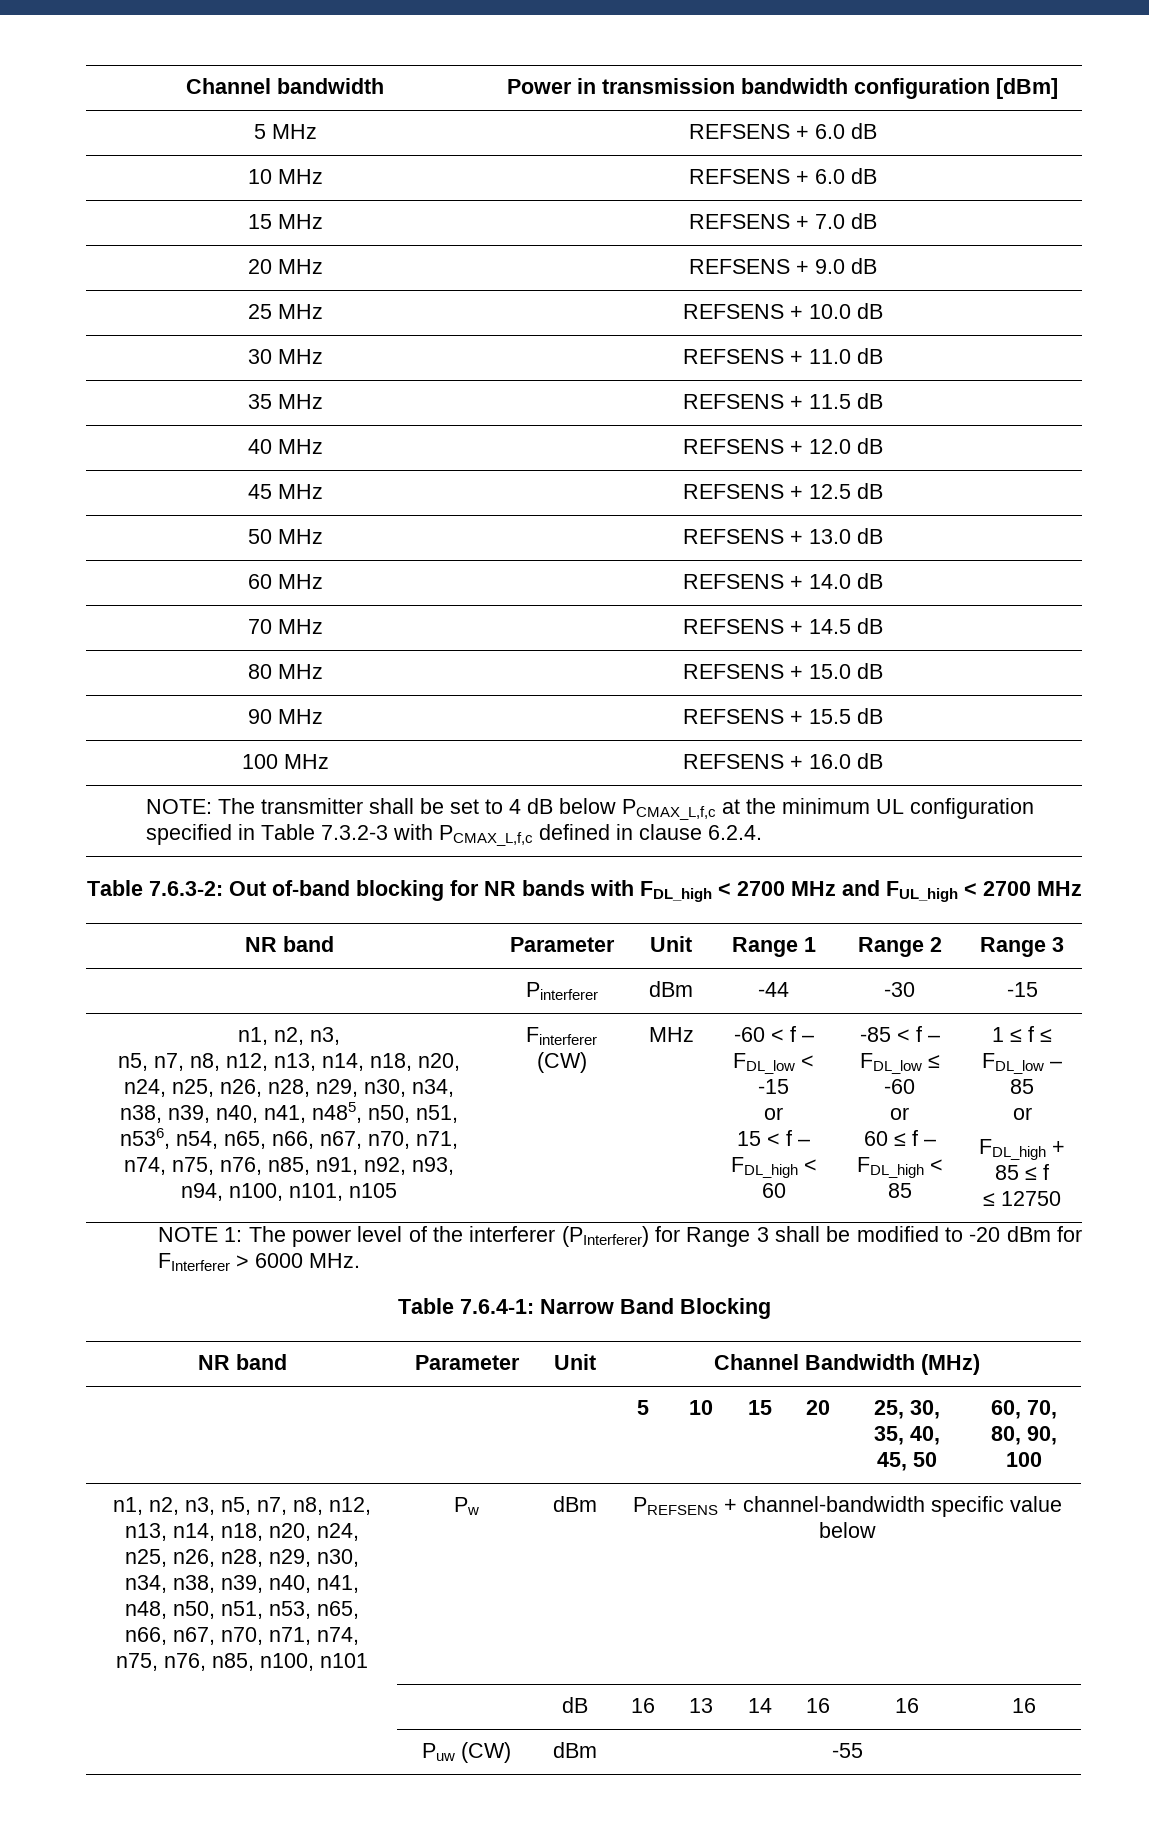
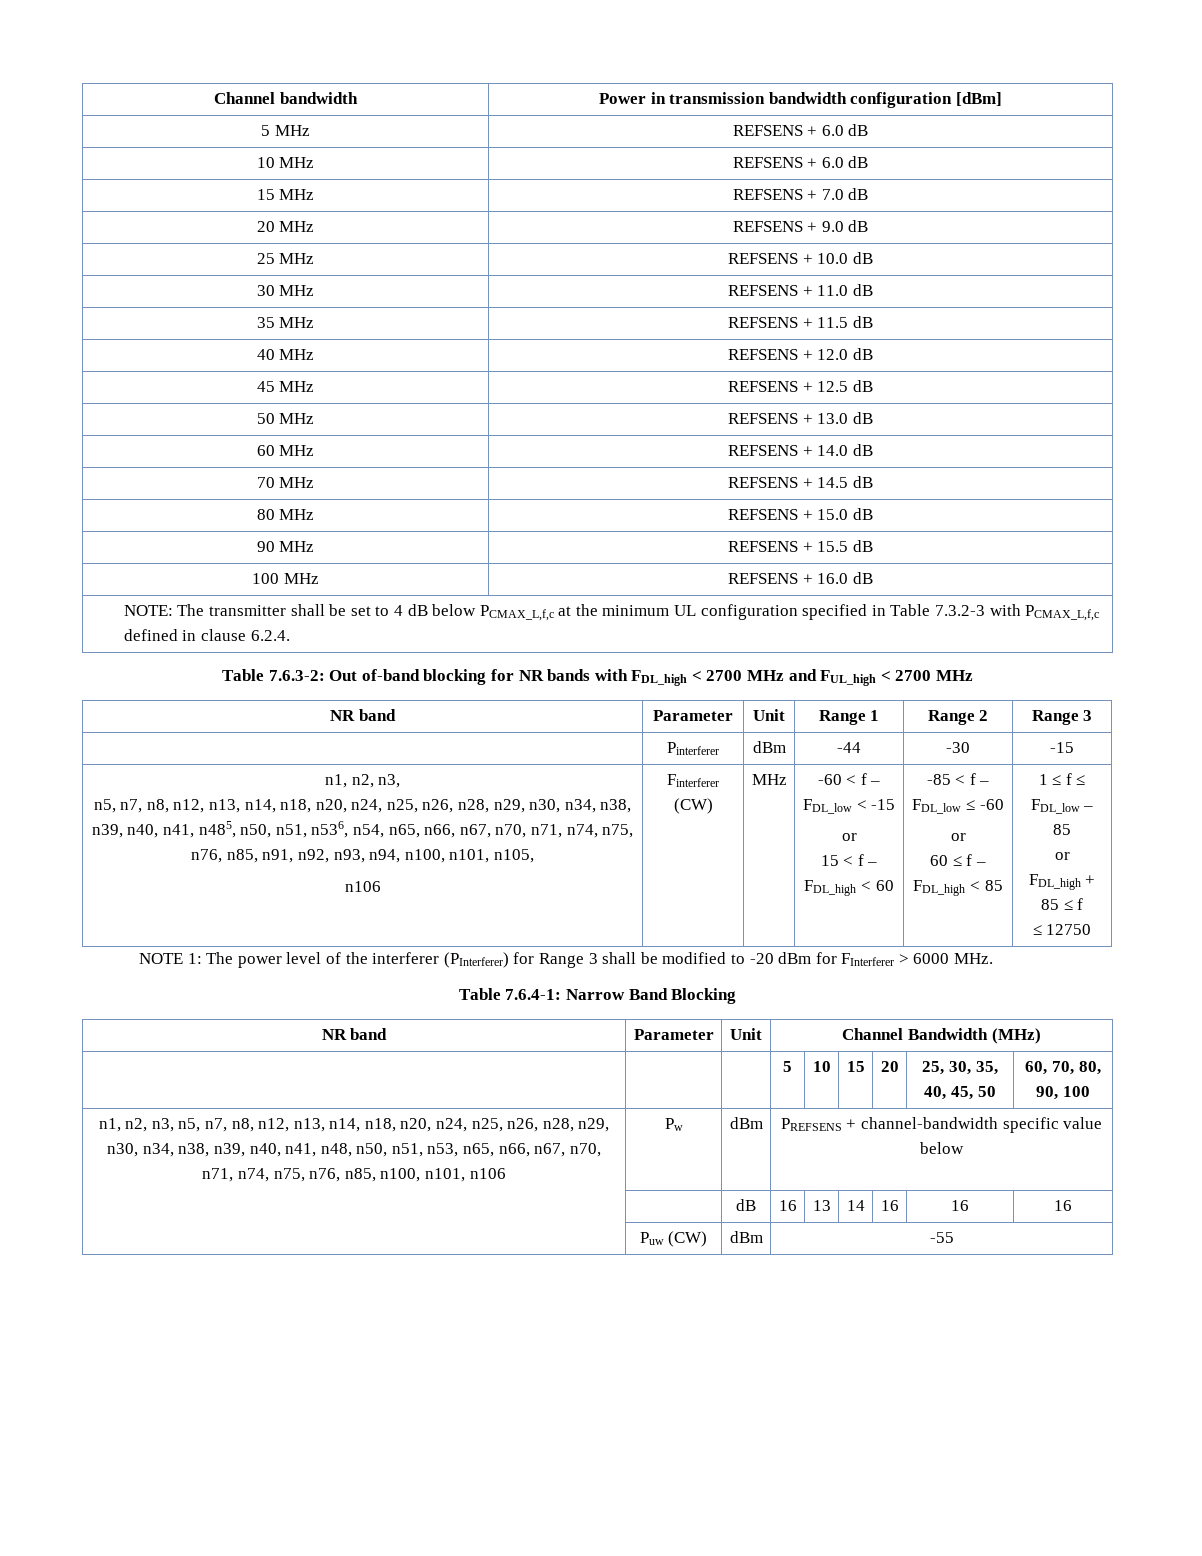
- n5, n7, n8, n12, n13, n14, n18, n20, n24, n25, n26, n28, n29, n30, n34, n38, n39, n40, n41, n485, n50, n51, n536, n54, n65, n66, n67, n70, n71, n74, n75, n76, n85, n91, n92, n93, n94, n100, n101, n105
+ n5, n7, n8, n12, n13, n14, n18, n20, n24, n25, n26, n28, n29, n30, n34, n38, n39, n40, n41, n485, n50, n51, n536, n54, n65, n66, n67, n70, n71, n74, n75, n76, n85, n91, n92, n93, n94, n100, n101, n105,
+ n106
- n1, n2, n3, n5, n7, n8, n12, n13, n14, n18, n20, n24, n25, n26, n28, n29, n30, n34, n38, n39, n40, n41, n48, n50, n51, n53, n65, n66, n67, n70, n71, n74, n75, n76, n85, n100, n101
+ n1, n2, n3, n5, n7, n8, n12, n13, n14, n18, n20, n24, n25, n26, n28, n29, n30, n34, n38, n39, n40, n41, n48, n50, n51, n53, n65, n66, n67, n70, n71, n74, n75, n76, n85, n100, n101, n106

